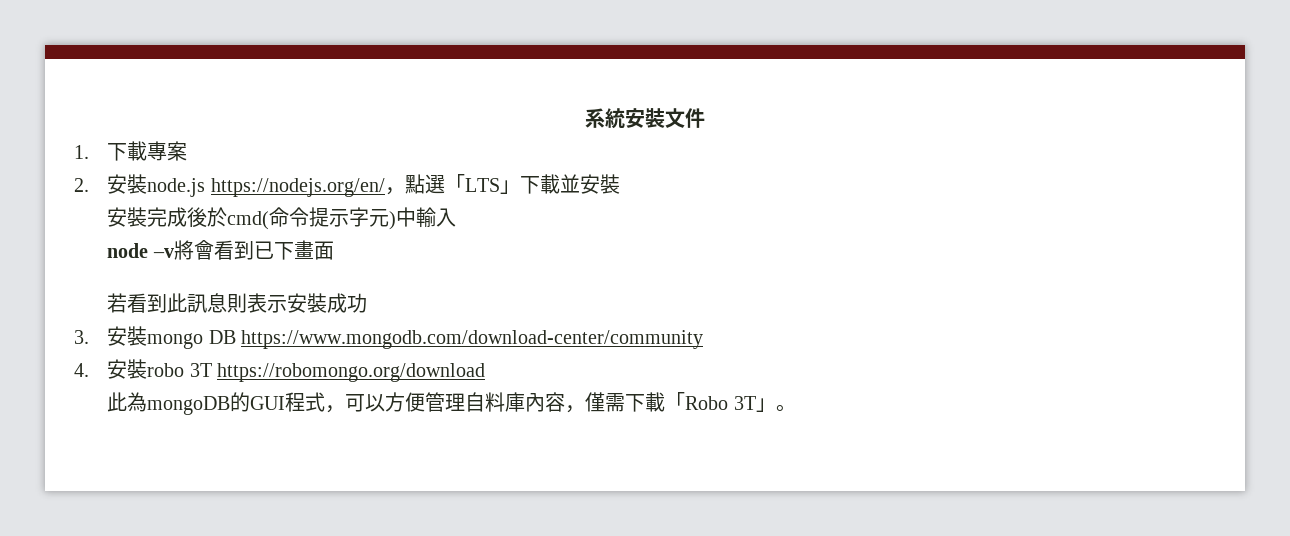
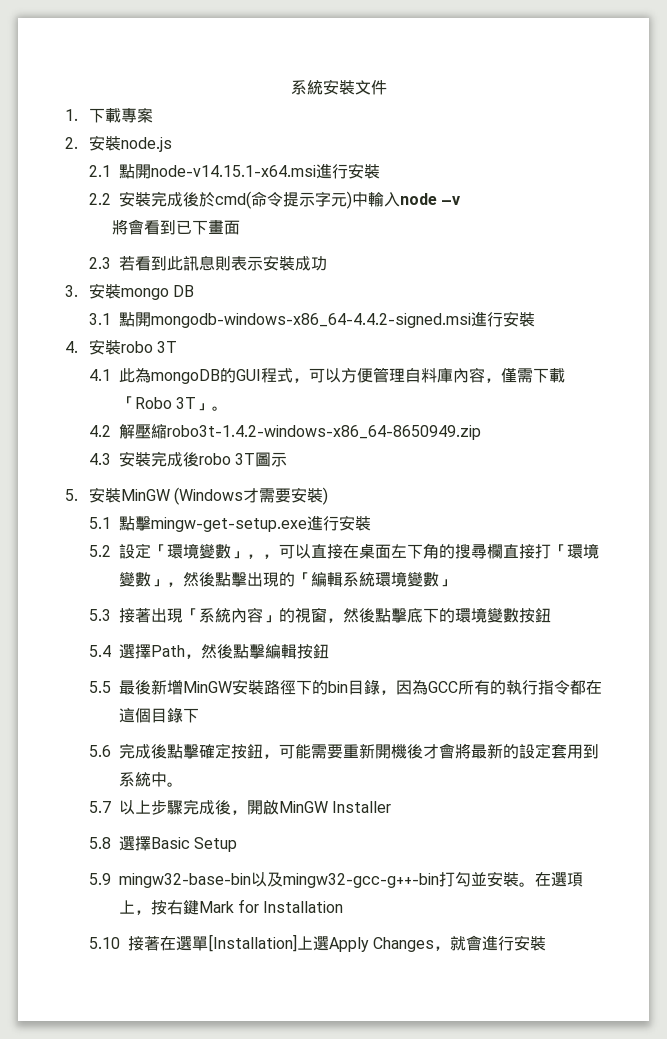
- 2.安裝node.js https://nodejs.org/en/，點選「LTS」下載並安裝
- 安裝完成後於cmd(命令提示字元)中輸入
- node –v將會看到已下畫面
+ 2.安裝node.js
+ 2.1點開node-v14.15.1-x64.msi進行安裝
+ 2.2安裝完成後於cmd(命令提示字元)中輸入node –v
+ 將會看到已下畫面
- 若看到此訊息則表示安裝成功
+ 2.3若看到此訊息則表示安裝成功
- 3.安裝mongo DB https://www.mongodb.com/download-center/community
+ 3.安裝mongo DB
+ 3.1點開mongodb-windows-x86_64-4.4.2-signed.msi進行安裝
- 4.安裝robo 3T https://robomongo.org/download
- 此為mongoDB的GUI程式，可以方便管理自料庫內容，僅需下載「Robo 3T」。
+ 4.安裝robo 3T
+ 4.1此為mongoDB的GUI程式，可以方便管理自料庫內容，僅需下載「Robo 3T」。
+ 4.2解壓縮robo3t-1.4.2-windows-x86_64-8650949.zip
+ 4.3安裝完成後robo 3T圖示
+ 5.安裝MinGW (Windows才需要安裝)
+ 5.1點擊mingw-get-setup.exe進行安裝
+ 5.2設定「環境變數」，，可以直接在桌面左下角的搜尋欄直接打「環境變數」，然後點擊出現的「編輯系統環境變數」
+ 5.3接著出現「系統內容」的視窗，然後點擊底下的環境變數按鈕
+ 5.4選擇Path，然後點擊編輯按鈕
+ 5.5最後新增MinGW安裝路徑下的bin目錄，因為GCC所有的執行指令都在這個目錄下
+ 5.6完成後點擊確定按鈕，可能需要重新開機後才會將最新的設定套用到系統中。
+ 5.7以上步驟完成後，開啟MinGW Installer
+ 5.8選擇Basic Setup
+ 5.9 mingw32-base-bin以及mingw32-gcc-g++-bin打勾並安裝。在選項上，按右鍵Mark for Installation
+ 5.10接著在選單[Installation]上選Apply Changes，就會進行安裝

